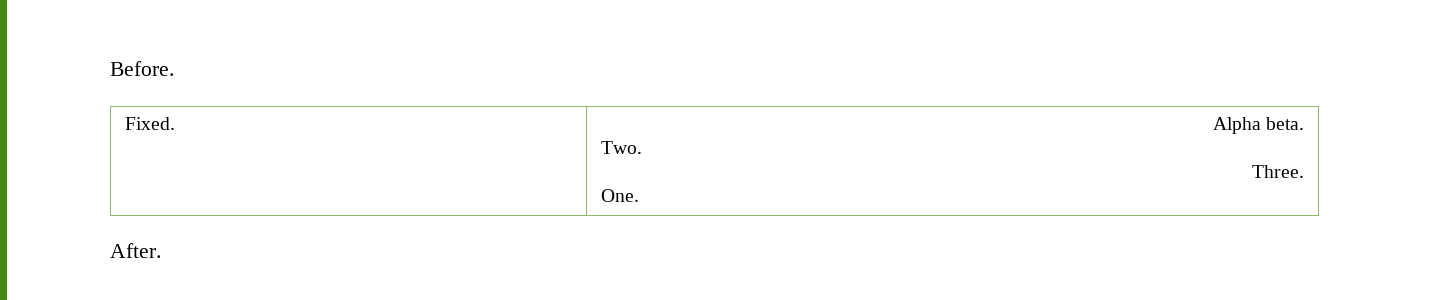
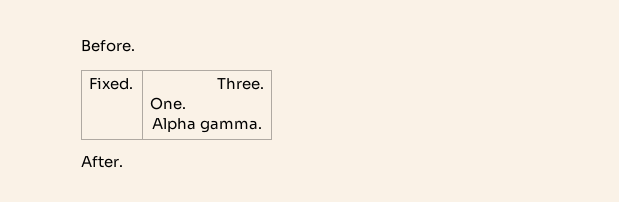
- Fixed. | Alpha beta.
- Two.
- Three.
+ Fixed. | Three.
  One.
+ Alpha gamma.

